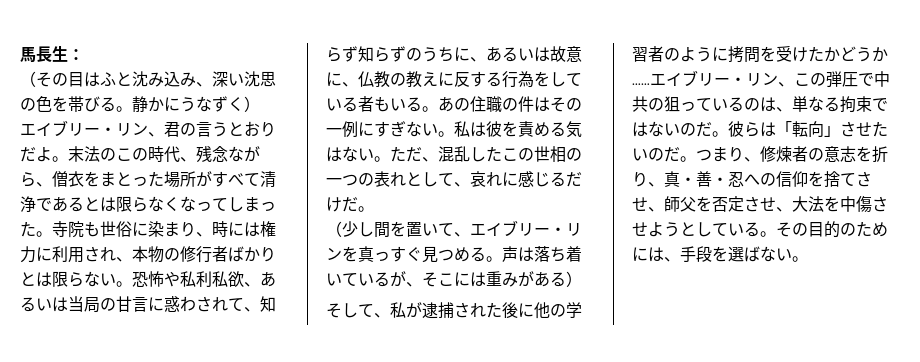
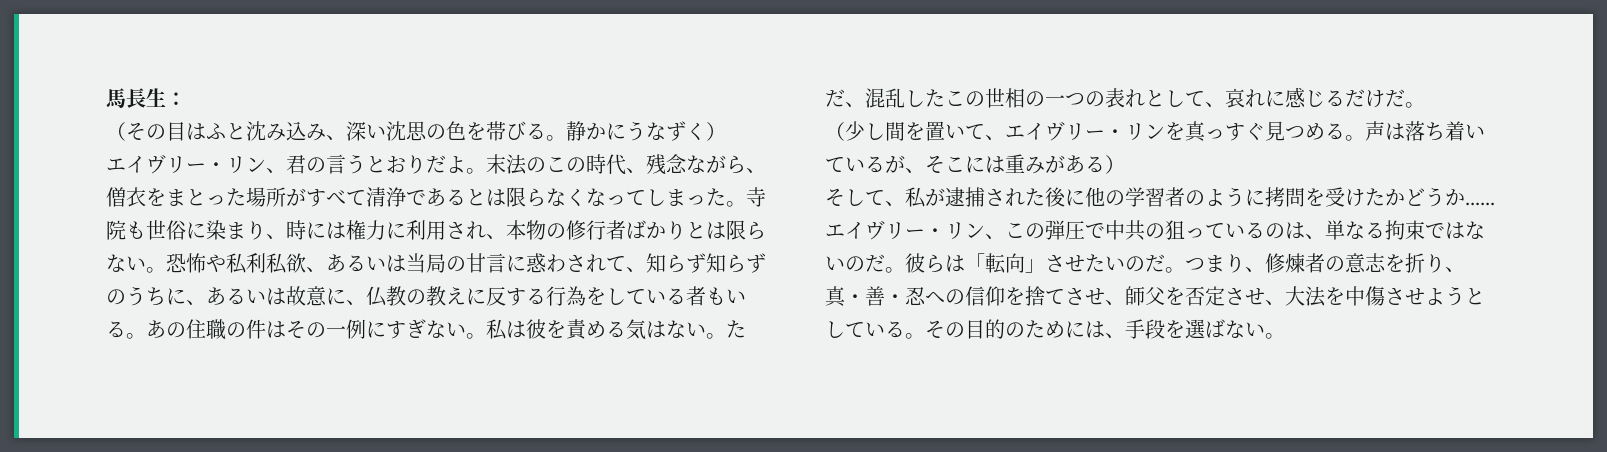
- エイブリー・リン、君の言うとおりだよ。
+ エイヴリー・リン、君の言うとおりだよ。
- （少し間を置いて、エイブリー・リンを真っすぐ見つめる。
+ （少し間を置いて、エイヴリー・リンを真っすぐ見つめる。
- エイブリー・リン、この弾圧で中共の狙っているのは、単なる拘束ではないのだ。
+ エイヴリー・リン、この弾圧で中共の狙っているのは、単なる拘束ではないのだ。

